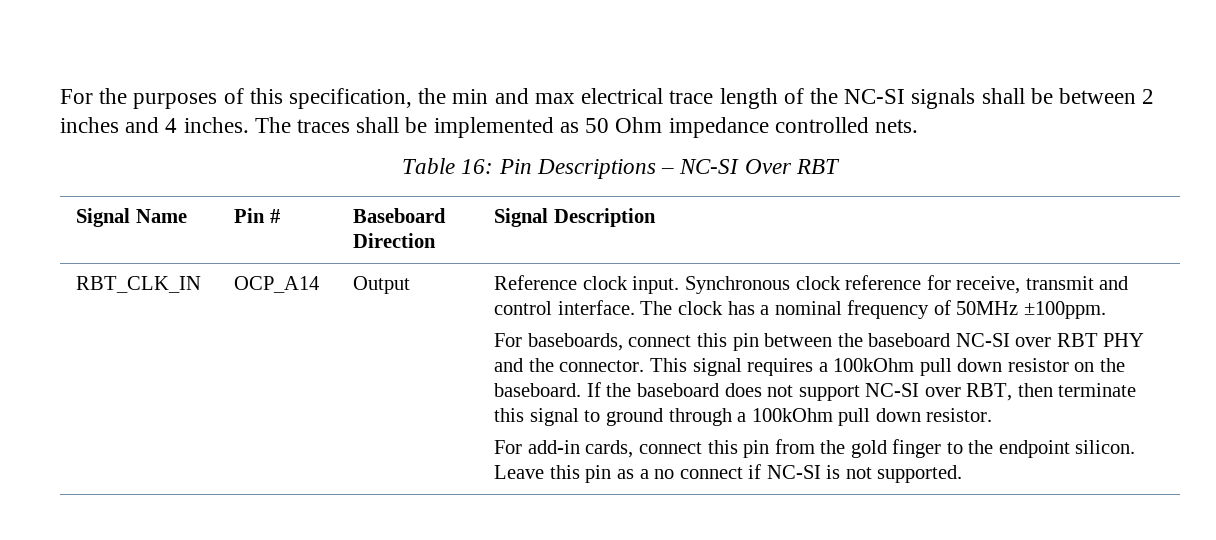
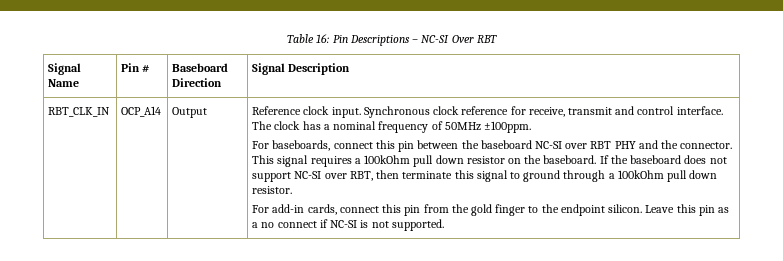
- For the purposes of this specification, the min and max electrical trace length of the NC-SI signals shall be between 2 inches and 4 inches. The traces shall be implemented as 50 Ohm impedance controlled nets.

